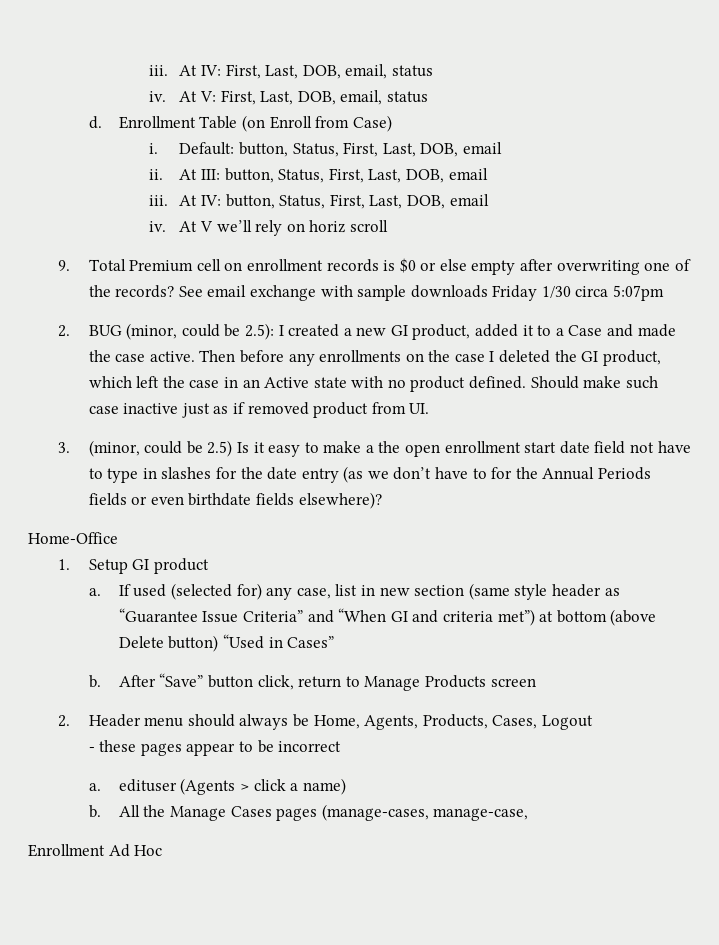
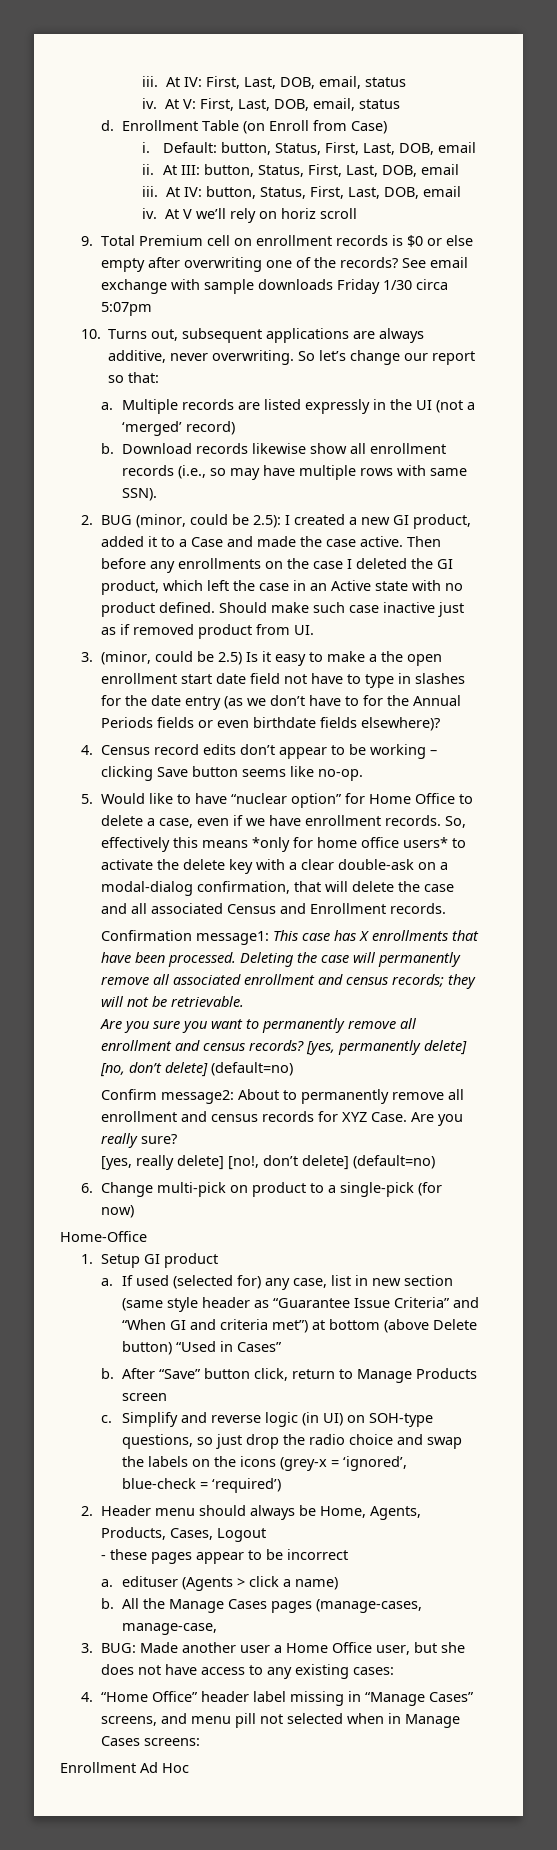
+ 10. Turns out, subsequent applications are always additive, never overwriting. So let’s change our report so that:
+ a. Multiple records are listed expressly in the UI (not a ‘merged’ record)
+ b. Download records likewise show all enrollment records (i.e., so may have multiple rows with same SSN).
+ 4. Census record edits don’t appear to be working – clicking Save button seems like no-op.
+ 5. Would like to have “nuclear option” for Home Office to delete a case, even if we have enrollment records. So, effectively this means *only for home office users* to activate the delete key with a clear double-ask on a modal-dialog confirmation, that will delete the case and all associated Census and Enrollment records.
+ Confirmation message1: This case has X enrollments that have been processed. Deleting the case will permanently remove all associated enrollment and census records; they will not be retrievable.
+ Are you sure you want to permanently remove all enrollment and census records? [yes, permanently delete] [no, don’t delete] (default=no)
+ Confirm message2: About to permanently remove all enrollment and census records for XYZ Case. Are you really sure?
+ [yes, really delete] [no!, don’t delete] (default=no)
+ 6. Change multi-pick on product to a single-pick (for now)
+ c. Simplify and reverse logic (in UI) on SOH-type questions, so just drop the radio choice and swap the labels on the icons (grey-x = ‘ignored’, blue-check = ‘required’)
+ 3. BUG: Made another user a Home Office user, but she does not have access to any existing cases:
+ 4. “Home Office” header label missing in “Manage Cases” screens, and menu pill not selected when in Manage Cases screens:

